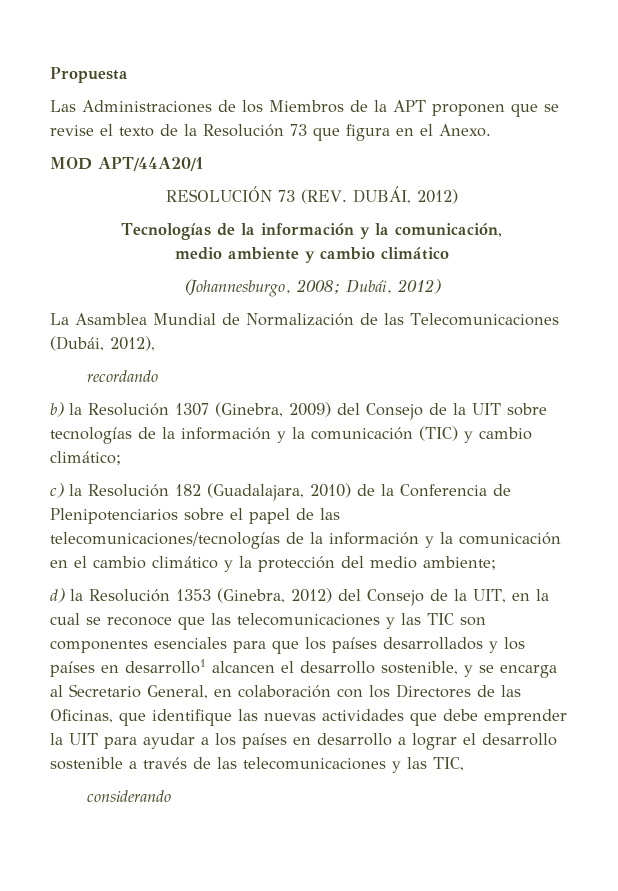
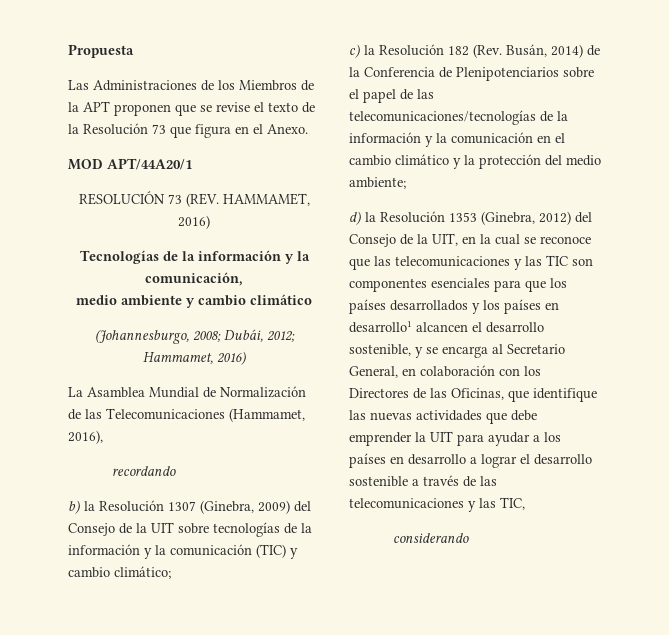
- RESOLUCIÓN 73 (REV. DUBÁI, 2012)
+ RESOLUCIÓN 73 (REV. HAMMAMET, 2016)
- (Johannesburgo, 2008; Dubái, 2012)
+ (Johannesburgo, 2008; Dubái, 2012; Hammamet, 2016)
- La Asamblea Mundial de Normalización de las Telecomunicaciones (Dubái, 2012),
+ La Asamblea Mundial de Normalización de las Telecomunicaciones (Hammamet, 2016),
- c) la Resolución 182 (Guadalajara, 2010) de la Conferencia de Plenipotenciarios sobre el papel de las telecomunicaciones/tecnologías de la información y la comunicación en el cambio climático y la protección del medio ambiente;
+ c) la Resolución 182 (Rev. Busán, 2014) de la Conferencia de Plenipotenciarios sobre el papel de las telecomunicaciones/tecnologías de la información y la comunicación en el cambio climático y la protección del medio ambiente;

